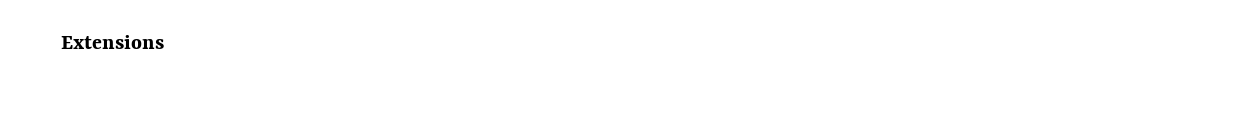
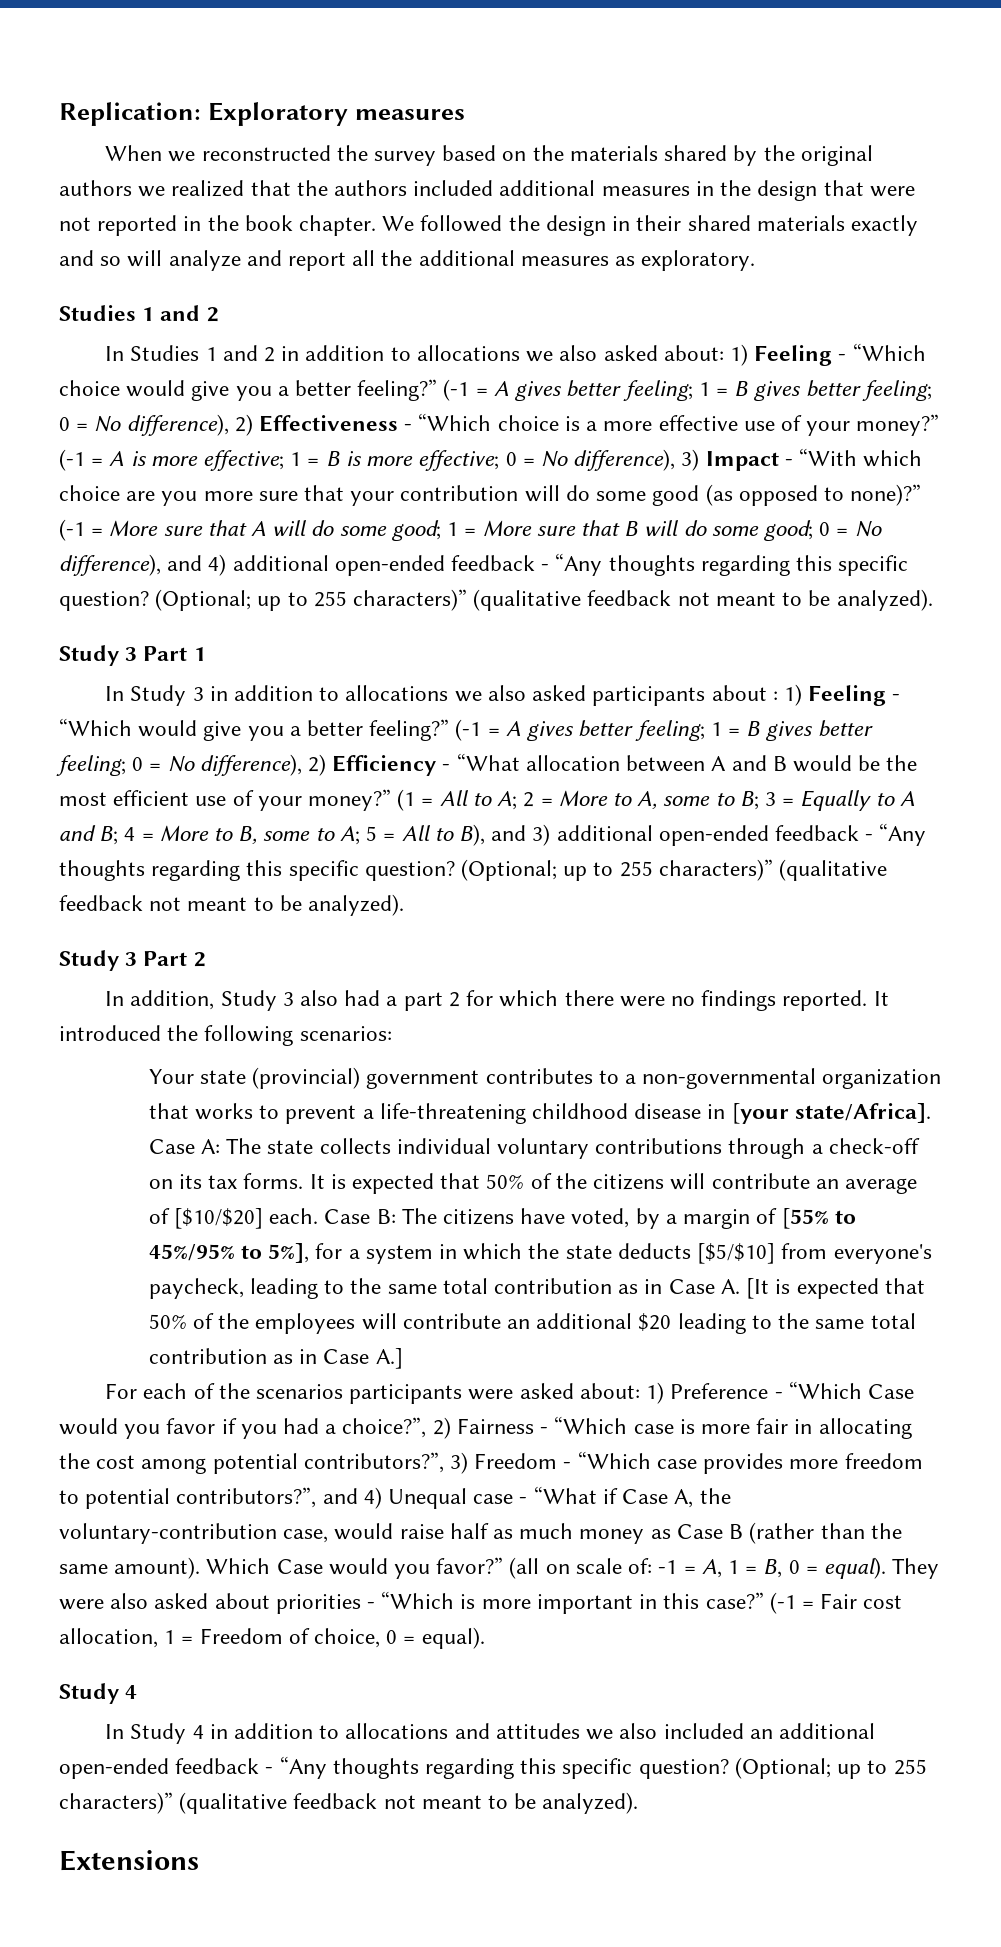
+ Replication: Exploratory measures
+ When we reconstructed the survey based on the materials shared by the original authors we realized that the authors included additional measures in the design that were not reported in the book chapter. We followed the design in their shared materials exactly and so will analyze and report all the additional measures as exploratory.
+ Studies 1 and 2
+ In Studies 1 and 2 in addition to allocations we also asked about: 1) Feeling - “Which choice would give you a better feeling?” (-1 = A gives better feeling; 1 = B gives better feeling; 0 = No difference), 2) Effectiveness - “Which choice is a more effective use of your money?” (-1 = A is more effective; 1 = B is more effective; 0 = No difference), 3) Impact - “With which choice are you more sure that your contribution will do some good (as opposed to none)?” (-1 = More sure that A will do some good; 1 = More sure that B will do some good; 0 = No difference), and 4) additional open-ended feedback - “Any thoughts regarding this specific question? (Optional; up to 255 characters)” (qualitative feedback not meant to be analyzed).
+ Study 3 Part 1
+ In Study 3 in addition to allocations we also asked participants about : 1) Feeling - “Which would give you a better feeling?” (-1 = A gives better feeling; 1 = B gives better feeling; 0 = No difference), 2) Efficiency - “What allocation between A and B would be the most efficient use of your money?” (1 = All to A; 2 = More to A, some to B; 3 = Equally to A and B; 4 = More to B, some to A; 5 = All to B), and 3) additional open-ended feedback - “Any thoughts regarding this specific question? (Optional; up to 255 characters)” (qualitative feedback not meant to be analyzed).
+ Study 3 Part 2
+ In addition, Study 3 also had a part 2 for which there were no findings reported. It introduced the following scenarios:
+ Your state (provincial) government contributes to a non-governmental organization that works to prevent a life-threatening childhood disease in [your state/Africa]. Case A: The state collects individual voluntary contributions through a check-off on its tax forms. It is expected that 50% of the citizens will contribute an average of [$10/$20] each. Case B: The citizens have voted, by a margin of [55% to 45%/95% to 5%], for a system in which the state deducts [$5/$10] from everyone's paycheck, leading to the same total contribution as in Case A. [It is expected that 50% of the employees will contribute an additional $20 leading to the same total contribution as in Case A.]
+ For each of the scenarios participants were asked about: 1) Preference - “Which Case would you favor if you had a choice?”, 2) Fairness - “Which case is more fair in allocating the cost among potential contributors?”, 3) Freedom - “Which case provides more freedom to potential contributors?”, and 4) Unequal case - “What if Case A, the voluntary-contribution case, would raise half as much money as Case B (rather than the same amount). Which Case would you favor?” (all on scale of: -1 = A, 1 = B, 0 = equal). They were also asked about priorities - “Which is more important in this case?” (-1 = Fair cost allocation, 1 = Freedom of choice, 0 = equal).
+ Study 4
+ In Study 4 in addition to allocations and attitudes we also included an additional open-ended feedback - “Any thoughts regarding this specific question? (Optional; up to 255 characters)” (qualitative feedback not meant to be analyzed).

